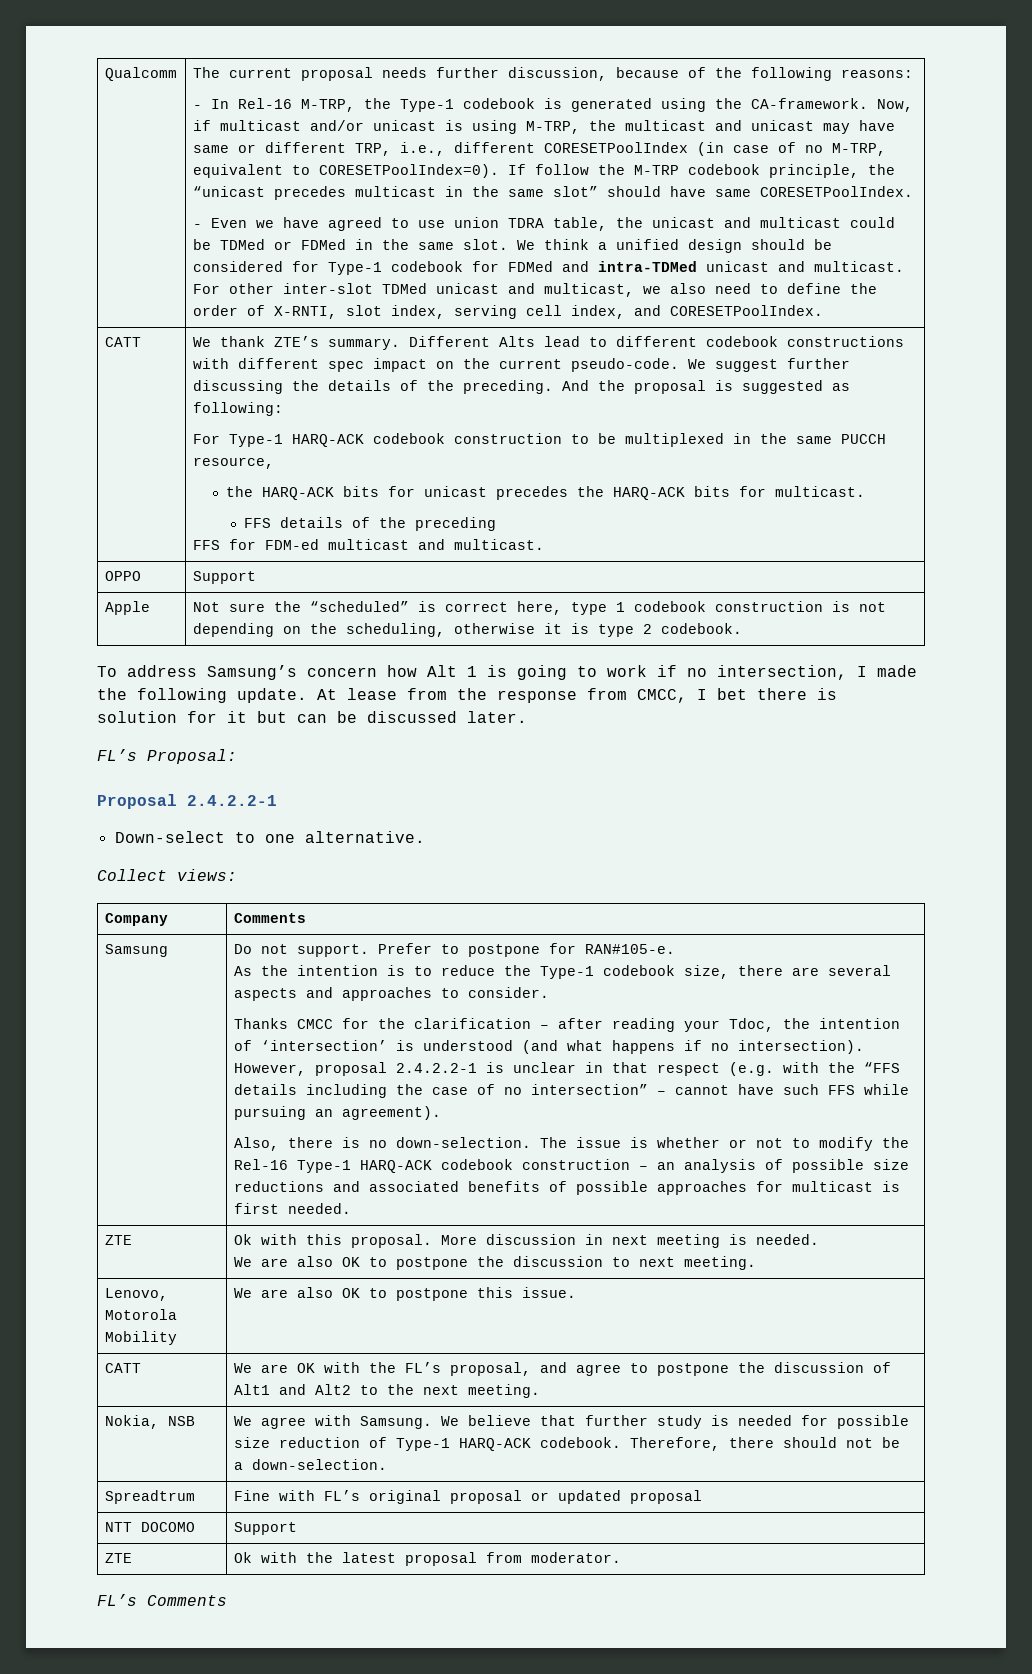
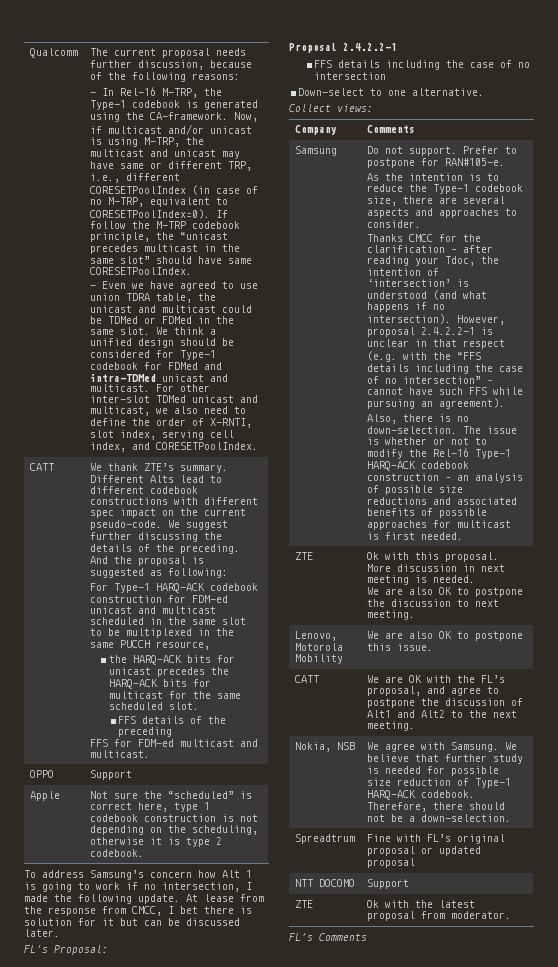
- For Type-1 HARQ-ACK codebook construction to be multiplexed in the same PUCCH resource,
+ For Type-1 HARQ-ACK codebook construction for FDM-ed unicast and multicast scheduled in the same slot to be multiplexed in the same PUCCH resource,
- the HARQ-ACK bits for unicast precedes the HARQ-ACK bits for multicast.
+ the HARQ-ACK bits for unicast precedes the HARQ-ACK bits for multicast for the same scheduled slot.
+ FFS details including the case of no intersection

